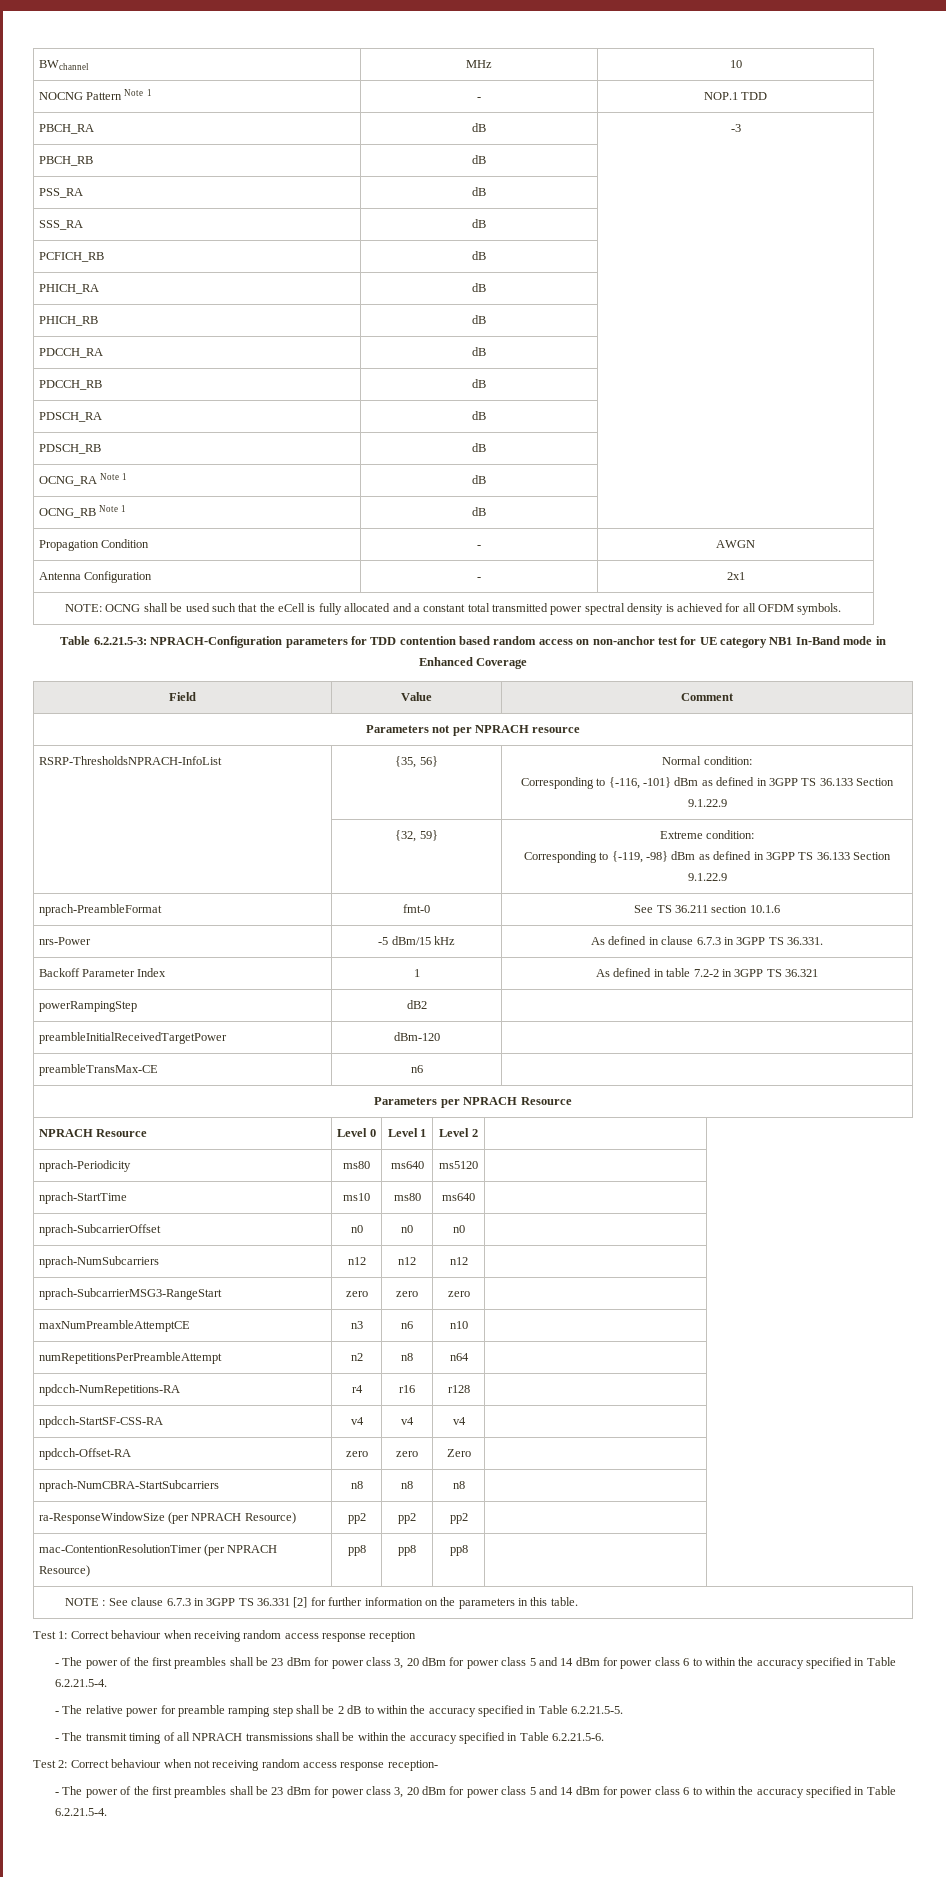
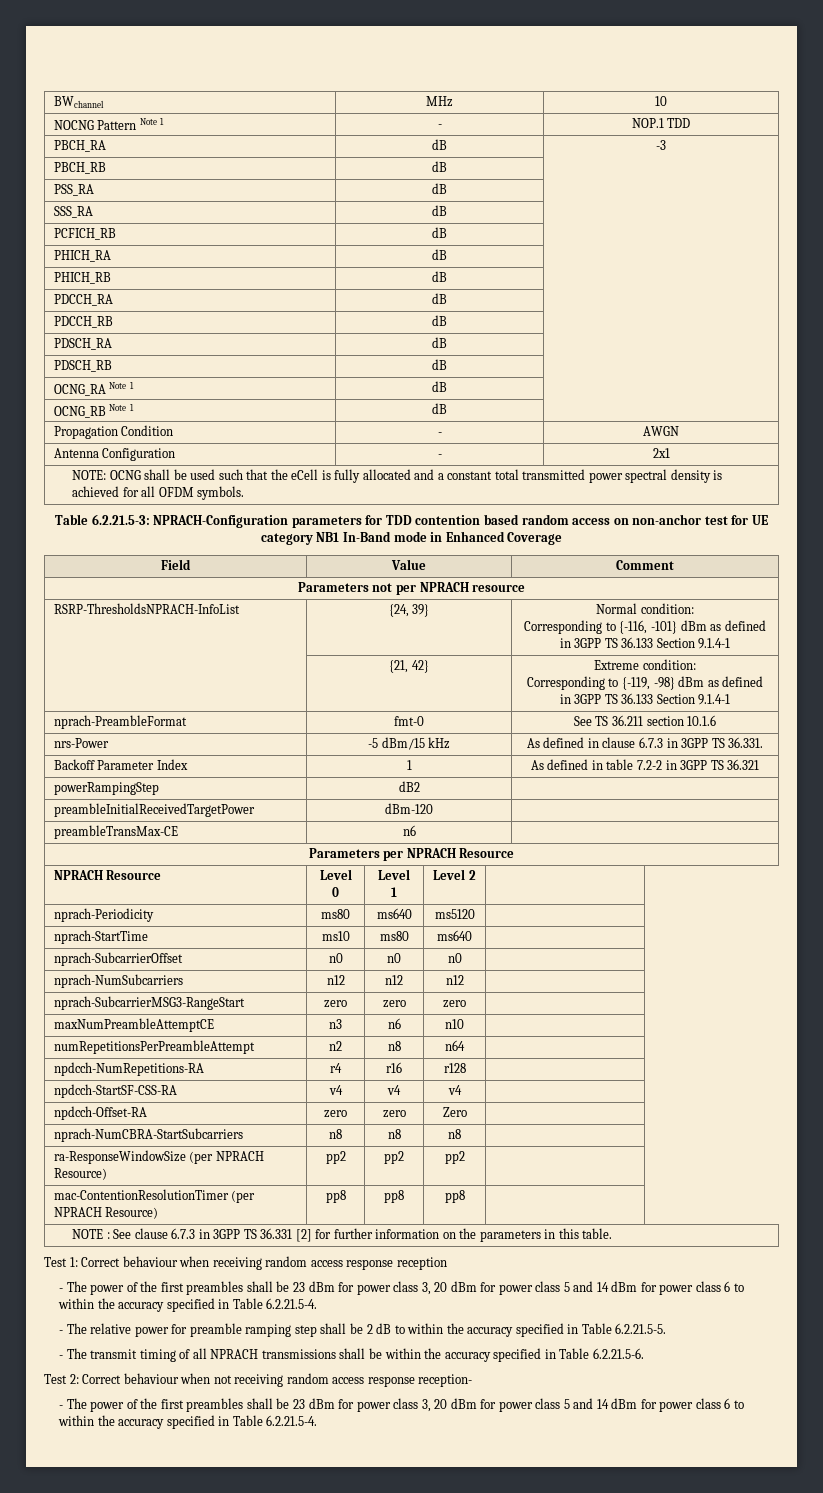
- RSRP-ThresholdsNPRACH-InfoList | {35, 56} | Normal condition:
- Corresponding to {-116, -101} dBm as defined in 3GPP TS 36.133 Section 9.1.22.9
- | {32, 59} | Extreme condition:
- Corresponding to {-119, -98} dBm as defined in 3GPP TS 36.133 Section 9.1.22.9
+ RSRP-ThresholdsNPRACH-InfoList | {24, 39} | Normal condition:
+ Corresponding to {-116, -101} dBm as defined in 3GPP TS 36.133 Section 9.1.4-1
+ | {21, 42} | Extreme condition:
+ Corresponding to {-119, -98} dBm as defined in 3GPP TS 36.133 Section 9.1.4-1

